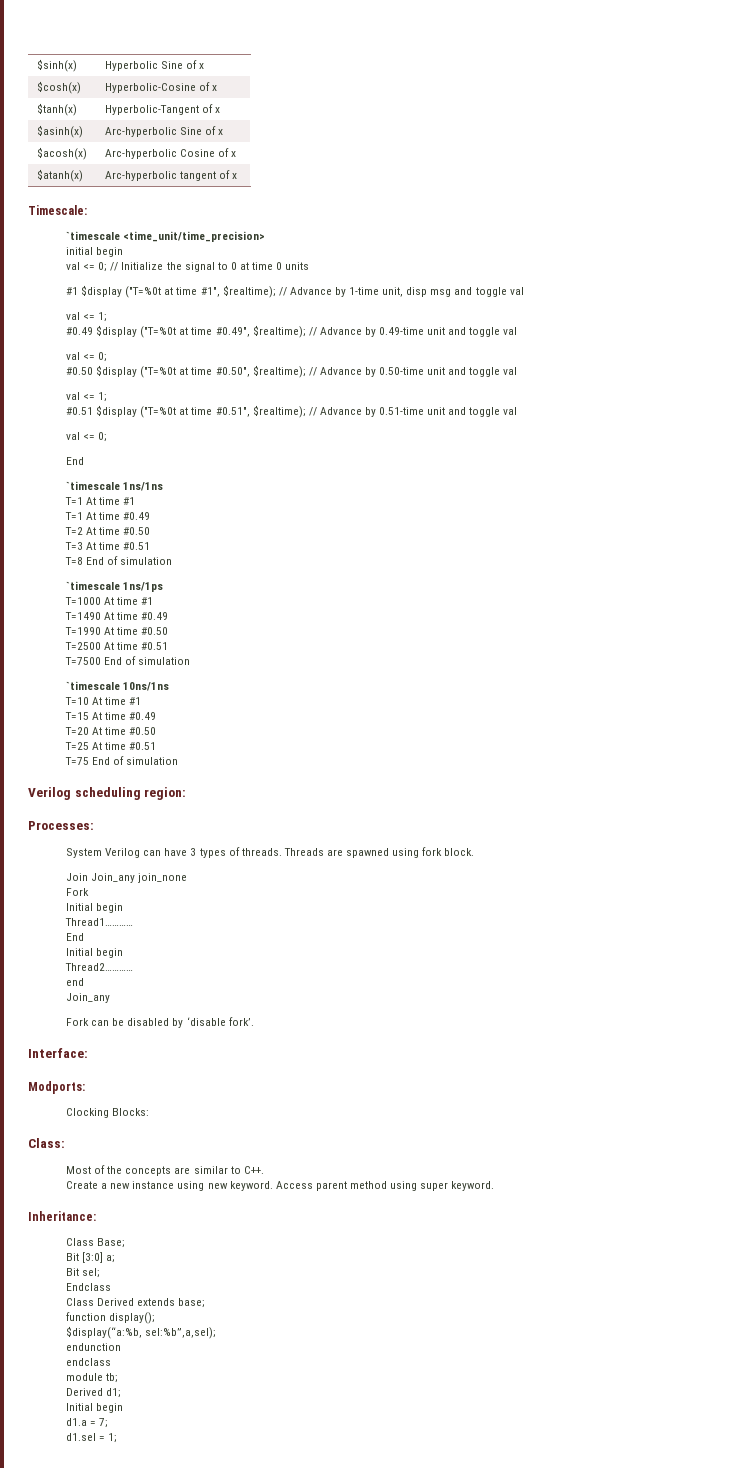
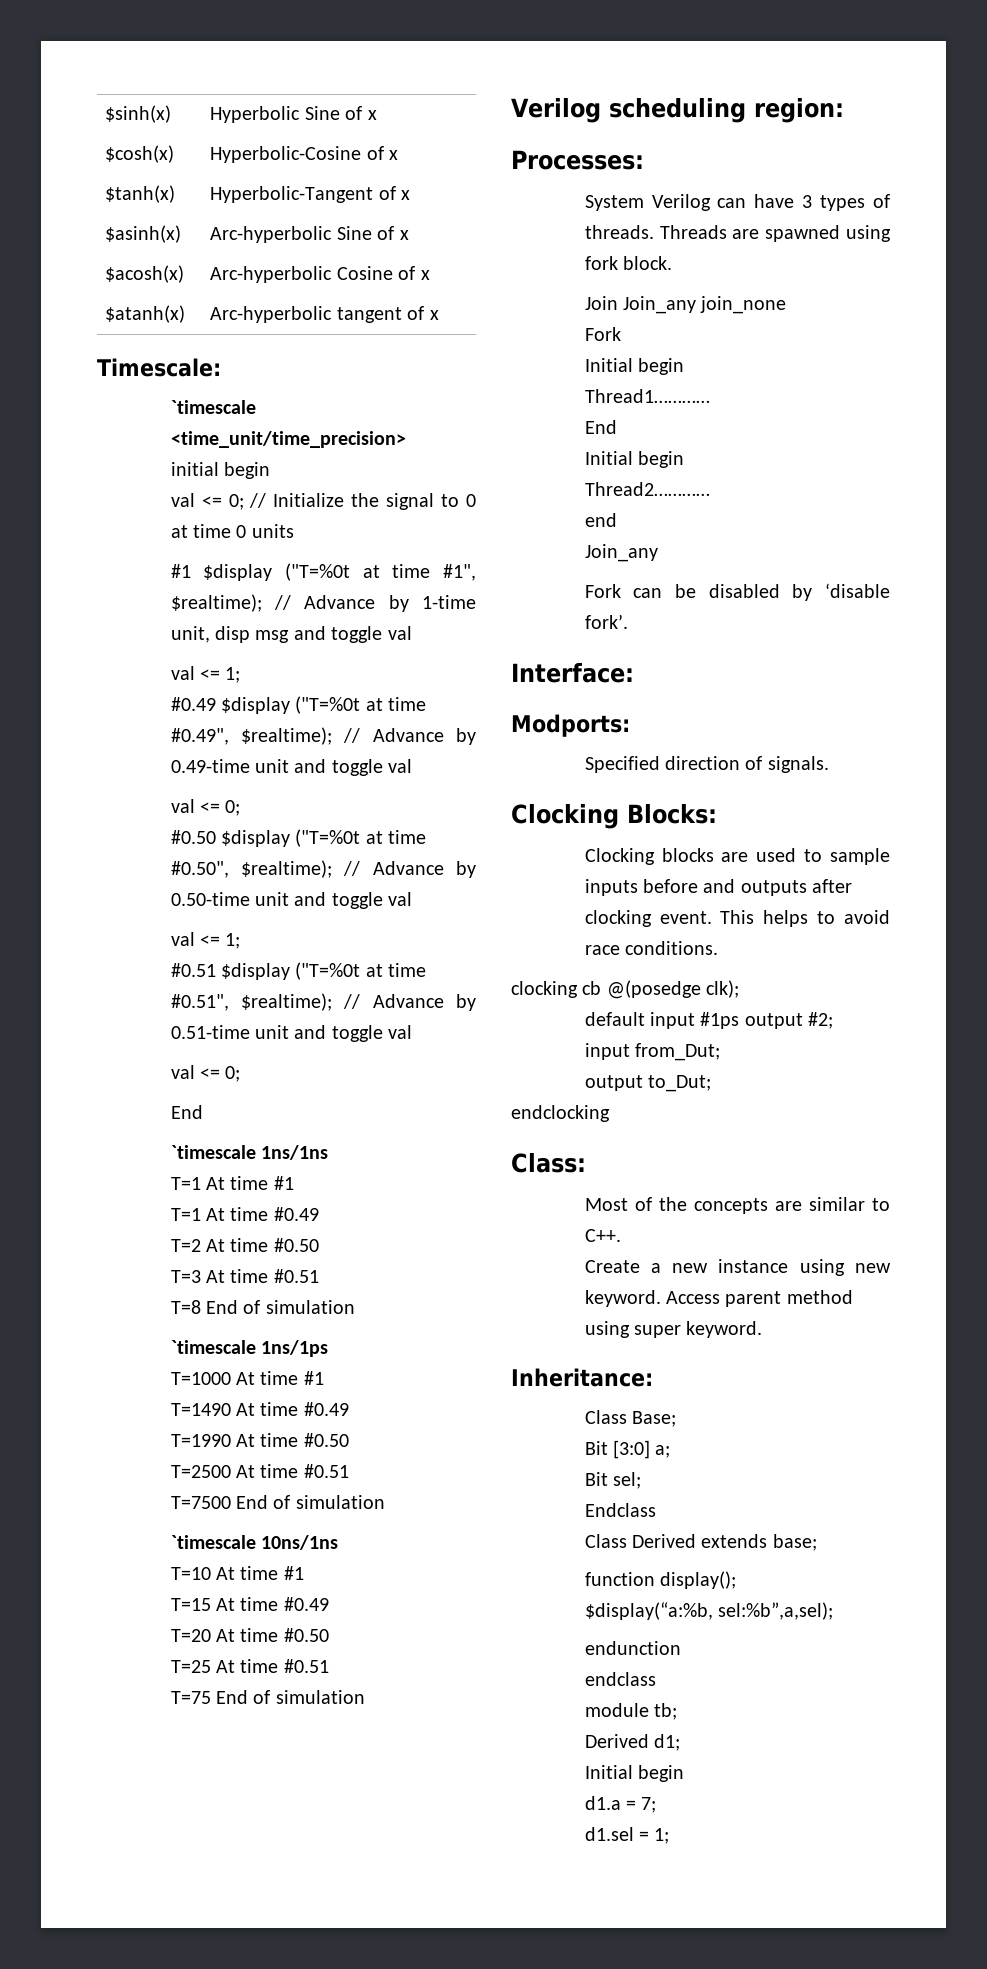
+ Specified direction of signals.
  Clocking Blocks:
+ Clocking blocks are used to sample inputs before and outputs after clocking event. This helps to avoid race conditions.
+ clocking cb @(posedge clk);
+ default input #1ps output #2;
+ input from_Dut;
+ output to_Dut;
+ endclocking

